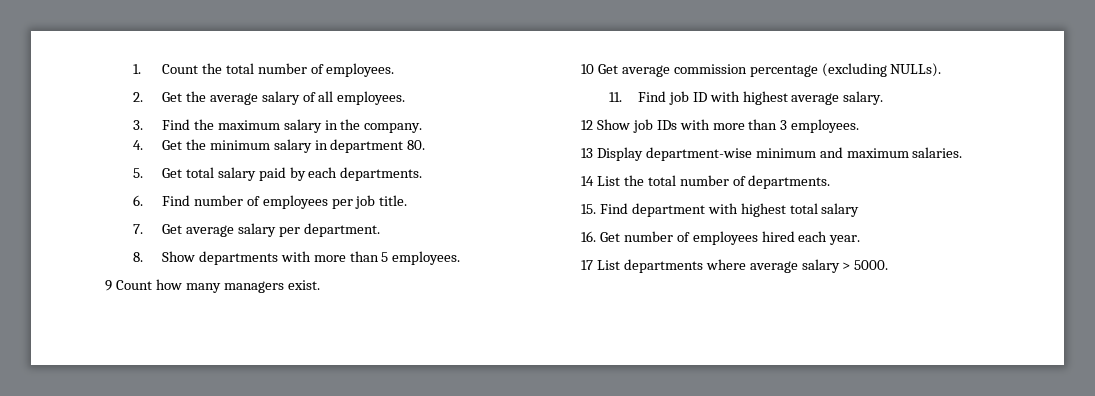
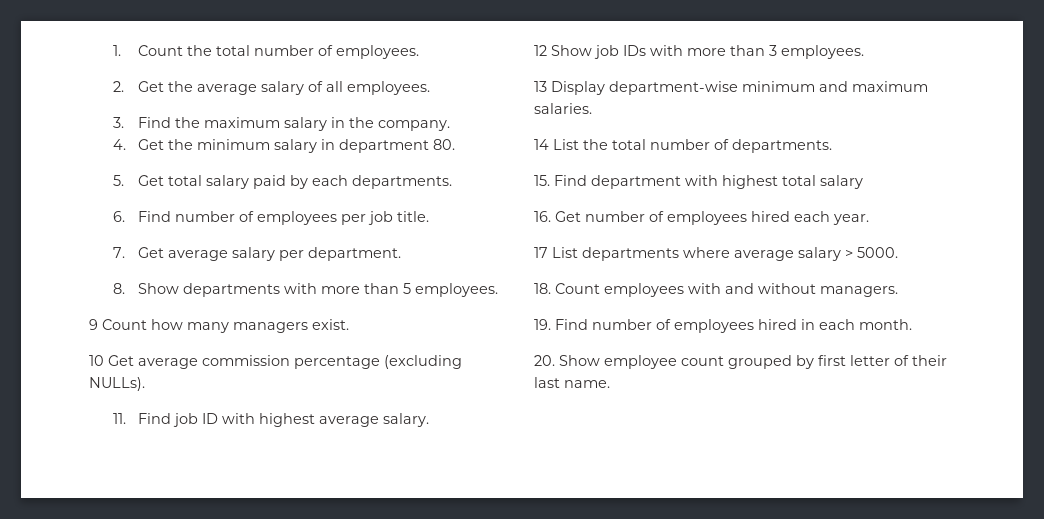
+ 18. Count employees with and without managers.
+ 19. Find number of employees hired in each month.
+ 20. Show employee count grouped by first letter of their last name.

